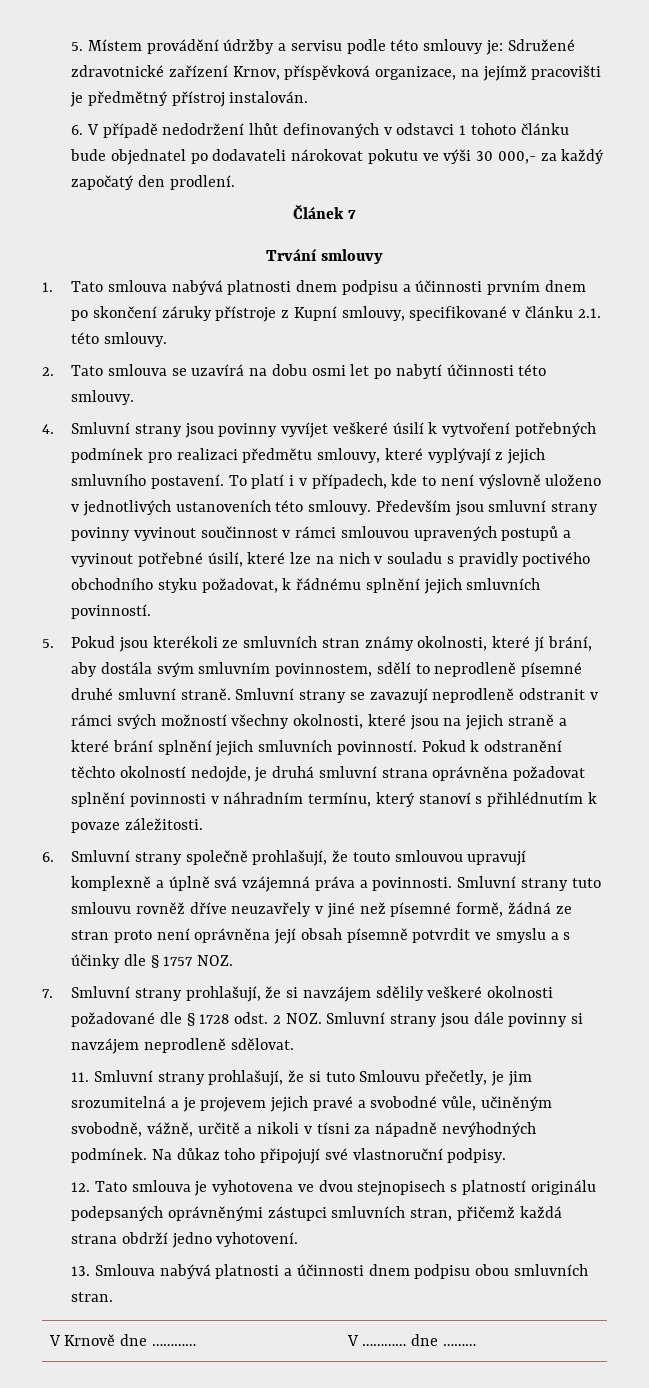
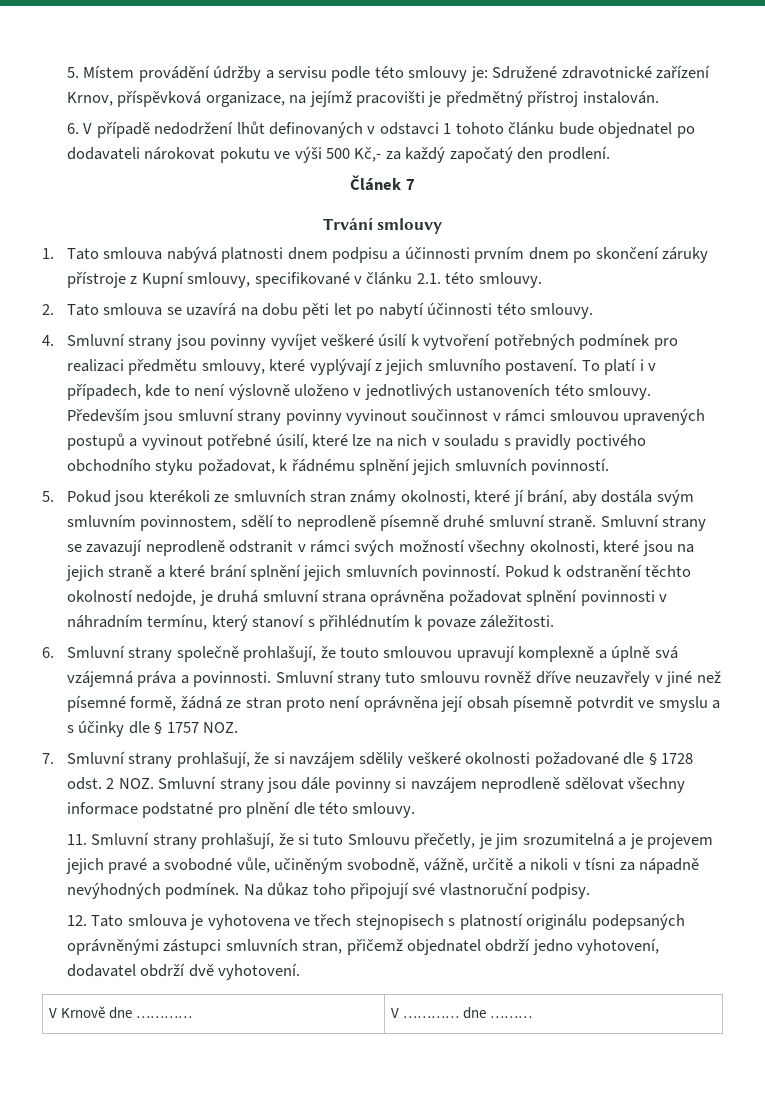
- 6. V případě nedodržení lhůt definovaných v odstavci 1 tohoto článku bude objednatel po dodavateli nárokovat pokutu ve výši 30 000,- za každý započatý den prodlení.
+ 6. V případě nedodržení lhůt definovaných v odstavci 1 tohoto článku bude objednatel po dodavateli nárokovat pokutu ve výši 500 Kč,- za každý započatý den prodlení.
- 2. Tato smlouva se uzavírá na dobu osmi let po nabytí účinnosti této smlouvy.
+ 2. Tato smlouva se uzavírá na dobu pěti let po nabytí účinnosti této smlouvy.
- 5. Pokud jsou kterékoli ze smluvních stran známy okolnosti, které jí brání, aby dostála svým smluvním povinnostem, sdělí to neprodleně písemné druhé smluvní straně.
+ 5. Pokud jsou kterékoli ze smluvních stran známy okolnosti, které jí brání, aby dostála svým smluvním povinnostem, sdělí to neprodleně písemně druhé smluvní straně.
- 7. Smluvní strany prohlašují, že si navzájem sdělily veškeré okolnosti požadované dle § 1728 odst. 2 NOZ. Smluvní strany jsou dále povinny si navzájem neprodleně sdělovat.
+ 7. Smluvní strany prohlašují, že si navzájem sdělily veškeré okolnosti požadované dle § 1728 odst. 2 NOZ. Smluvní strany jsou dále povinny si navzájem neprodleně sdělovat všechny informace podstatné pro plnění dle této smlouvy.
- 12. Tato smlouva je vyhotovena ve dvou stejnopisech s platností originálu podepsaných oprávněnými zástupci smluvních stran, přičemž každá strana obdrží jedno vyhotovení.
- 13. Smlouva nabývá platnosti a účinnosti dnem podpisu obou smluvních stran.
+ 12. Tato smlouva je vyhotovena ve třech stejnopisech s platností originálu podepsaných oprávněnými zástupci smluvních stran, přičemž objednatel obdrží jedno vyhotovení, dodavatel obdrží dvě vyhotovení.

